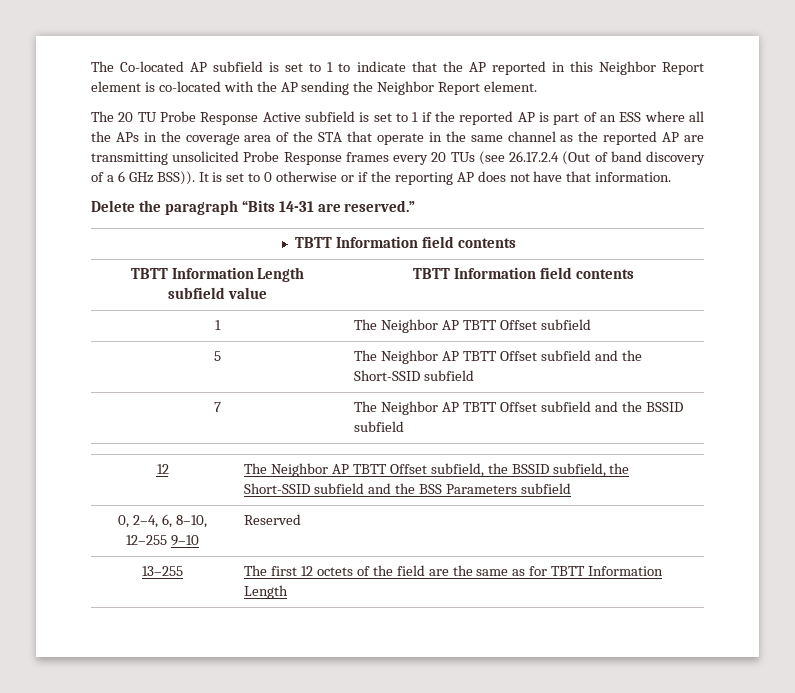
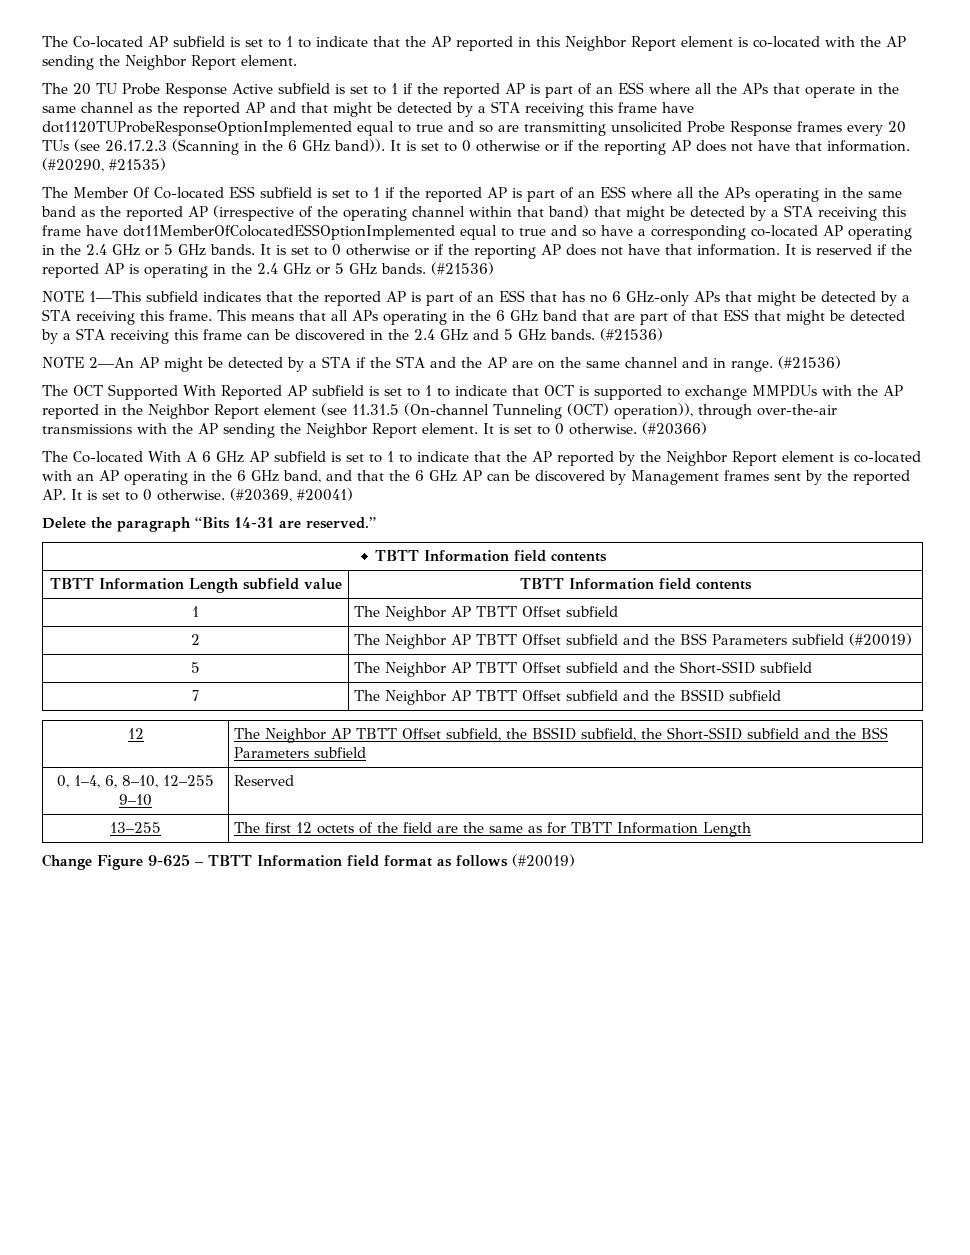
- The 20 TU Probe Response Active subfield is set to 1 if the reported AP is part of an ESS where all the APs in the coverage area of the STA that operate in the same channel as the reported AP are transmitting unsolicited Probe Response frames every 20 TUs (see 26.17.2.4 (Out of band discovery of a 6 GHz BSS)).
+ The 20 TU Probe Response Active subfield is set to 1 if the reported AP is part of an ESS where all the APs that operate in the same channel as the reported AP and that might be detected by a STA receiving this frame have dot1120TUProbeResponseOptionImplemented equal to true and so are transmitting unsolicited Probe Response frames every 20 TUs (see 26.17.2.3 (Scanning in the 6 GHz band)).
+ (#20290, #21535)
+ The Member Of Co-located ESS subfield is set to 1 if the reported AP is part of an ESS where all the APs operating in the same band as the reported AP (irrespective of the operating channel within that band) that might be detected by a STA receiving this frame have dot11MemberOfColocatedESSOptionImplemented equal to true and so have a corresponding co-located AP operating in the 2.4 GHz or 5 GHz bands. It is set to 0 otherwise or if the reporting AP does not have that information. It is reserved if the reported AP is operating in the 2.4 GHz or 5 GHz bands. (#21536)
+ NOTE 1—This subfield indicates that the reported AP is part of an ESS that has no 6 GHz-only APs that might be detected by a STA receiving this frame. This means that all APs operating in the 6 GHz band that are part of that ESS that might be detected by a STA receiving this frame can be discovered in the 2.4 GHz and 5 GHz bands. (#21536)
+ NOTE 2—An AP might be detected by a STA if the STA and the AP are on the same channel and in range. (#21536)
+ The OCT Supported With Reported AP subfield is set to 1 to indicate that OCT is supported to exchange MMPDUs with the AP reported in the Neighbor Report element (see 11.31.5 (On-channel Tunneling (OCT) operation)), through over-the-air transmissions with the AP sending the Neighbor Report element. It is set to 0 otherwise. (#20366)
+ The Co-located With A 6 GHz AP subfield is set to 1 to indicate that the AP reported by the Neighbor Report element is co-located with an AP operating in the 6 GHz band, and that the 6 GHz AP can be discovered by Management frames sent by the reported AP. It is set to 0 otherwise. (#20369, #20041)
+ 2 | The Neighbor AP TBTT Offset subfield and the BSS Parameters subfield (#20019)
- 0, 2–4, 6, 8–10, 12–255 9–10 | Reserved
+ 0, 1–4, 6, 8–10, 12–255 9–10 | Reserved
+ Change Figure 9-625 – TBTT Information field format as follows (#20019)

